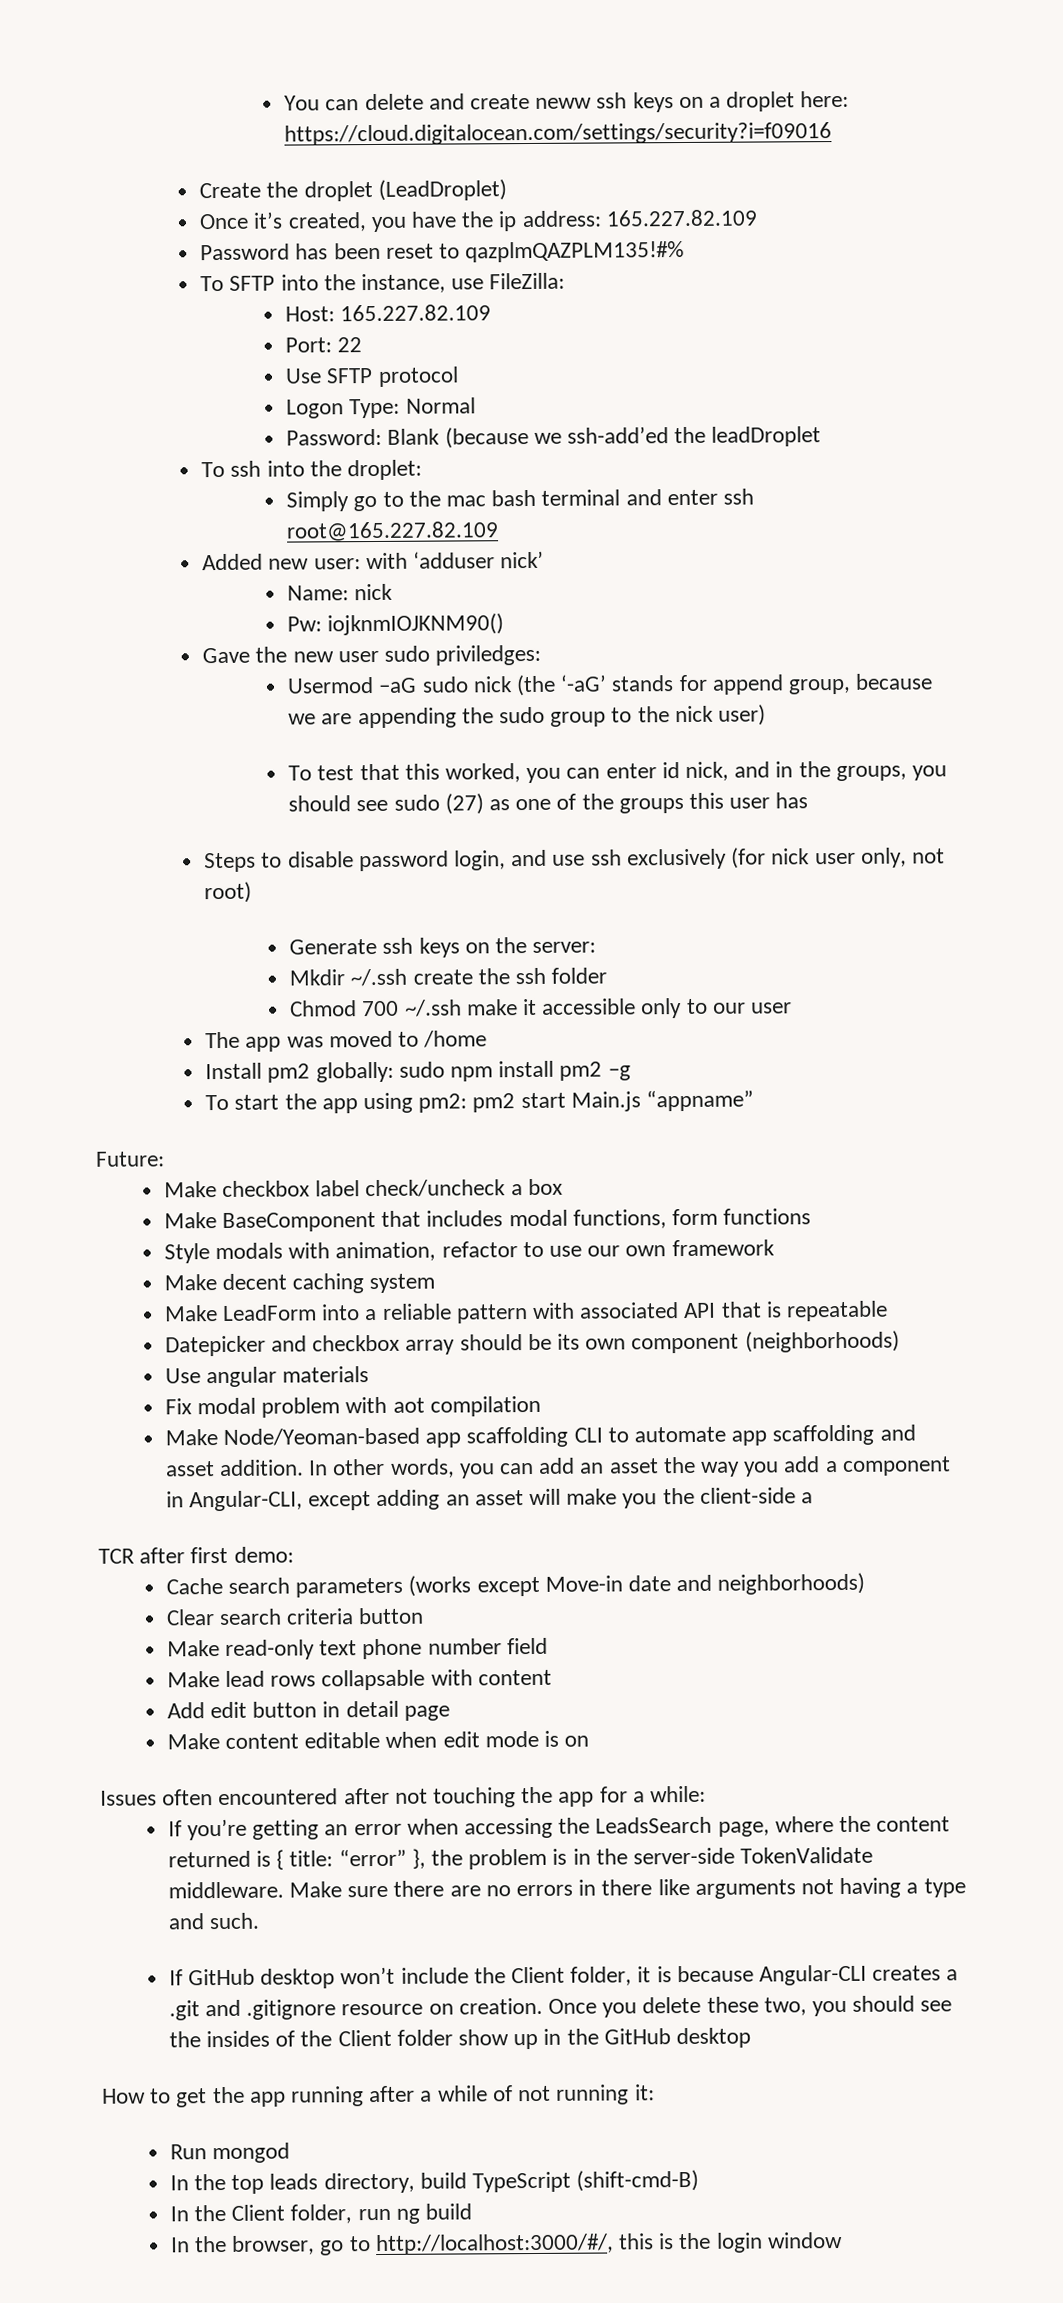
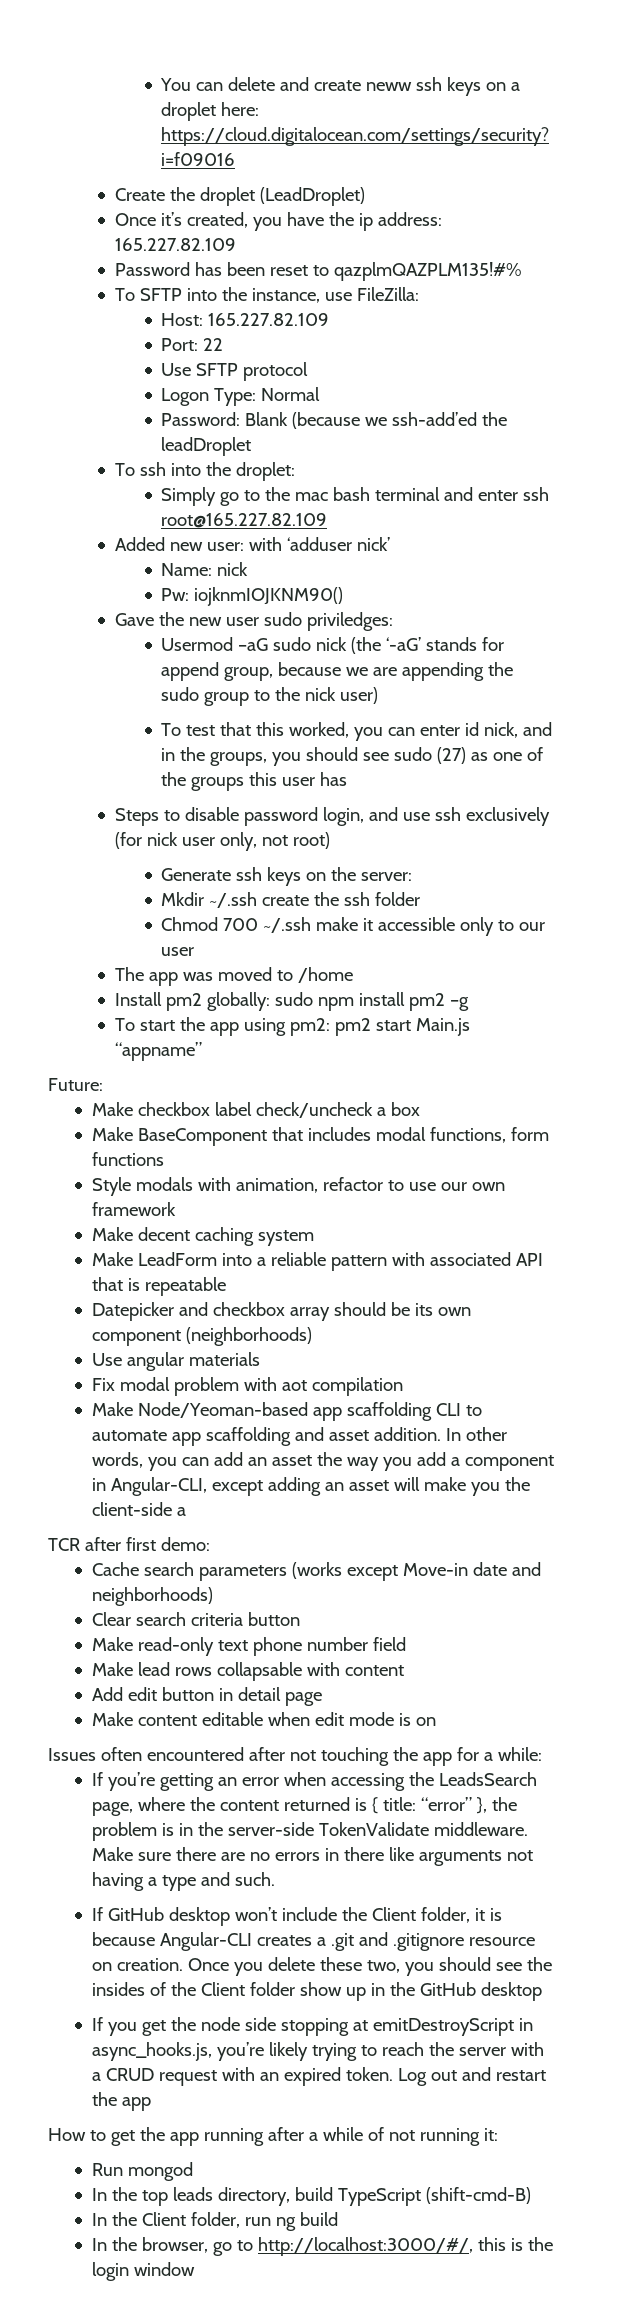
+ If you get the node side stopping at emitDestroyScript in async_hooks.js, you’re likely trying to reach the server with a CRUD request with an expired token. Log out and restart the app

